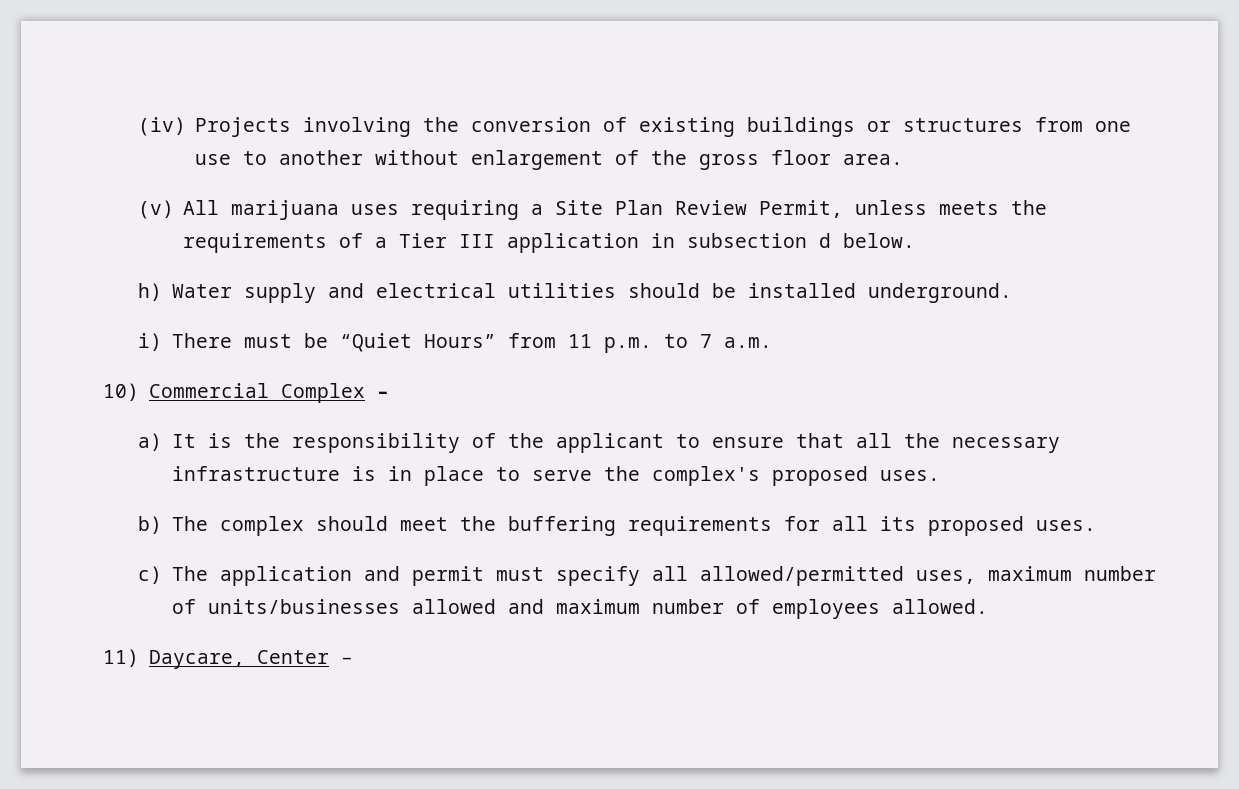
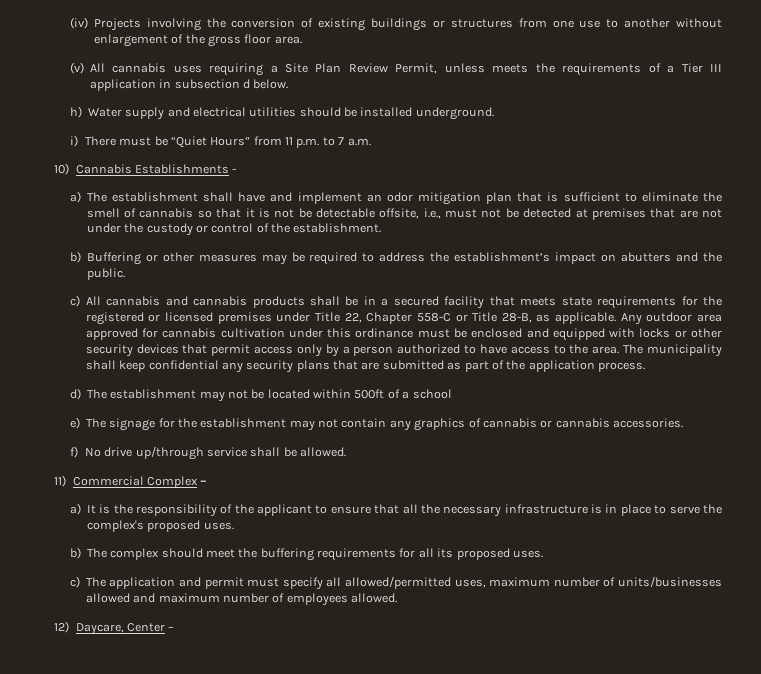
- (v) All marijuana uses requiring a Site Plan Review Permit, unless meets the requirements of a Tier III application in subsection d below.
+ (v) All cannabis uses requiring a Site Plan Review Permit, unless meets the requirements of a Tier III application in subsection d below.
- 10) Commercial Complex –
+ 10) Cannabis Establishments -
+ a) The establishment shall have and implement an odor mitigation plan that is sufficient to eliminate the smell of cannabis so that it is not be detectable offsite, i.e., must not be detected at premises that are not under the custody or control of the establishment.
+ b) Buffering or other measures may be required to address the establishment’s impact on abutters and the public.
+ c) All cannabis and cannabis products shall be in a secured facility that meets state requirements for the registered or licensed premises under Title 22, Chapter 558-C or Title 28-B, as applicable. Any outdoor area approved for cannabis cultivation under this ordinance must be enclosed and equipped with locks or other security devices that permit access only by a person authorized to have access to the area. The municipality shall keep confidential any security plans that are submitted as part of the application process.
+ d) The establishment may not be located within 500ft of a school
+ e) The signage for the establishment may not contain any graphics of cannabis or cannabis accessories.
+ f) No drive up/through service shall be allowed.
+ 11) Commercial Complex –
- 11) Daycare, Center –
+ 12) Daycare, Center –

